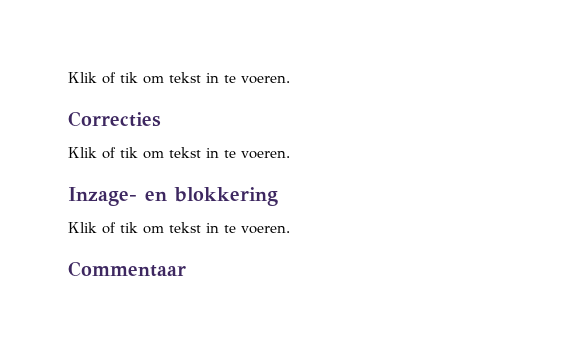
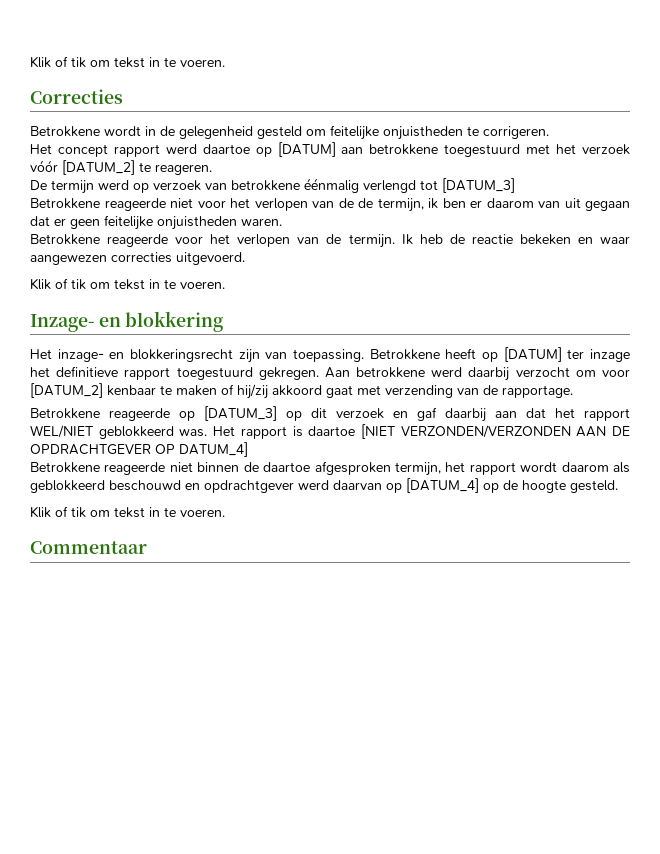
+ Betrokkene wordt in de gelegenheid gesteld om feitelijke onjuistheden te corrigeren.
+ Het concept rapport werd daartoe op [DATUM] aan betrokkene toegestuurd met het verzoek vóór [DATUM_2] te reageren.
+ De termijn werd op verzoek van betrokkene éénmalig verlengd tot [DATUM_3]
+ Betrokkene reageerde niet voor het verlopen van de de termijn, ik ben er daarom van uit gegaan dat er geen feitelijke onjuistheden waren.
+ Betrokkene reageerde voor het verlopen van de termijn. Ik heb de reactie bekeken en waar aangewezen correcties uitgevoerd.
+ Het inzage- en blokkeringsrecht zijn van toepassing. Betrokkene heeft op [DATUM] ter inzage het definitieve rapport toegestuurd gekregen. Aan betrokkene werd daarbij verzocht om voor [DATUM_2] kenbaar te maken of hij/zij akkoord gaat met verzending van de rapportage.
+ Betrokkene reageerde op [DATUM_3] op dit verzoek en gaf daarbij aan dat het rapport WEL/NIET geblokkeerd was. Het rapport is daartoe [NIET VERZONDEN/VERZONDEN AAN DE OPDRACHTGEVER OP DATUM_4]
+ Betrokkene reageerde niet binnen de daartoe afgesproken termijn, het rapport wordt daarom als geblokkeerd beschouwd en opdrachtgever werd daarvan op [DATUM_4] op de hoogte gesteld.

